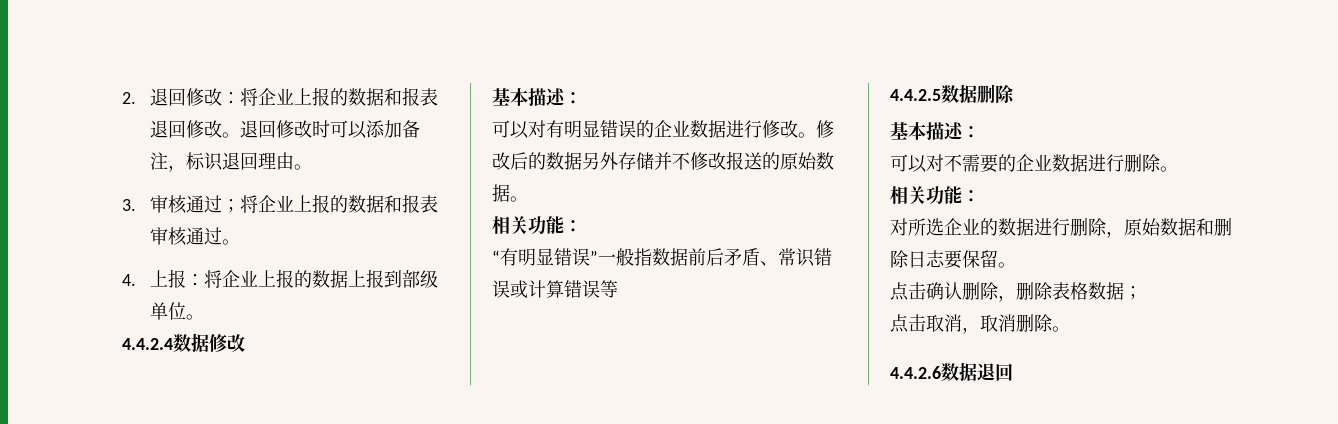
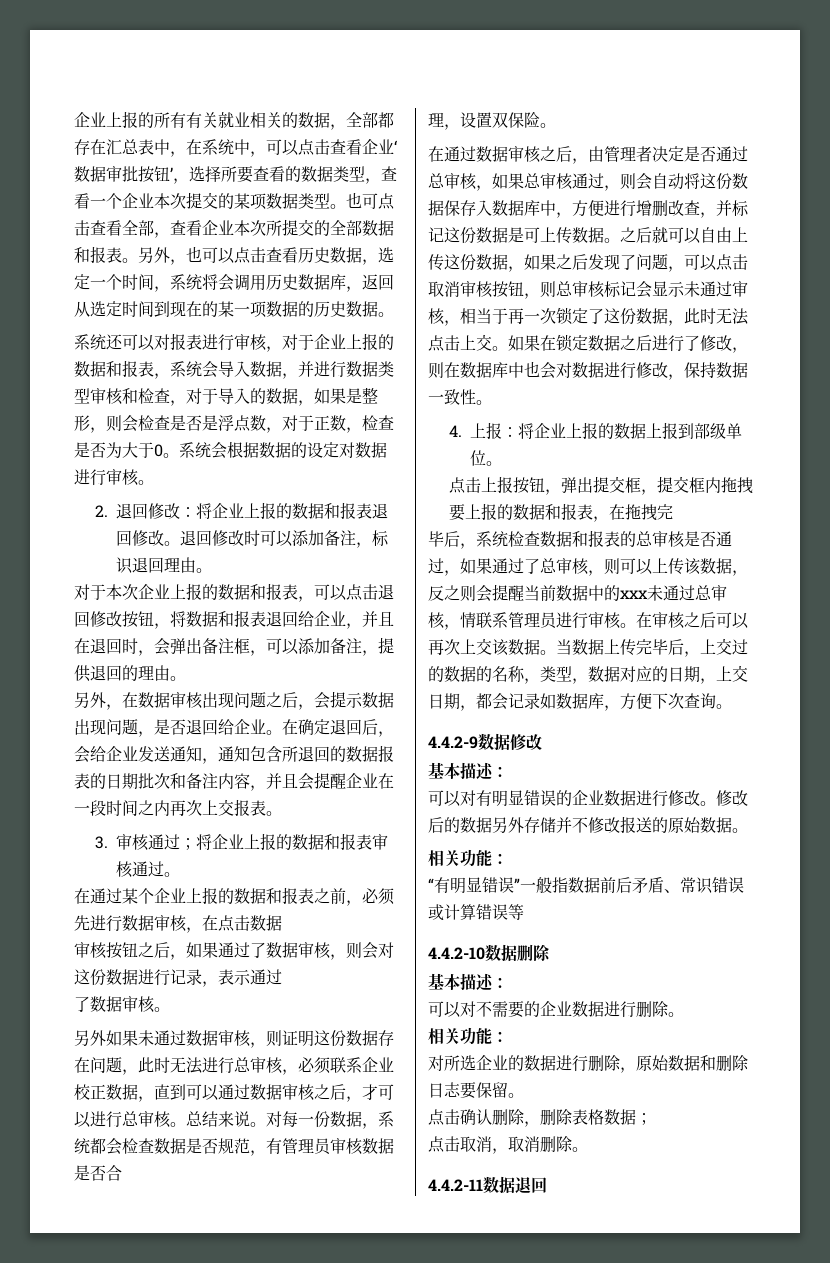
+ 企业上报的所有有关就业相关的数据，全部都存在汇总表中，在系统中，可以点击查看企业‘数据审批按钮’，选择所要查看的数据类型，查看一个企业本次提交的某项数据类型。也可点击查看全部，查看企业本次所提交的全部数据和报表。另外，也可以点击查看历史数据，选定一个时间，系统将会调用历史数据库，返回从选定时间到现在的某一项数据的历史数据。
+ 系统还可以对报表进行审核，对于企业上报的数据和报表，系统会导入数据，并进行数据类型审核和检查，对于导入的数据，如果是整形，则会检查是否是浮点数，对于正数，检查是否为大于0。系统会根据数据的设定对数据进行审核。
+ 对于本次企业上报的数据和报表，可以点击退回修改按钮，将数据和报表退回给企业，并且在退回时，会弹出备注框，可以添加备注，提供退回的理由。
+ 另外，在数据审核出现问题之后，会提示数据出现问题，是否退回给企业。在确定退回后，会给企业发送通知，通知包含所退回的数据报表的日期批次和备注内容，并且会提醒企业在一段时间之内再次上交报表。
+ 在通过某个企业上报的数据和报表之前，必须先进行数据审核，在点击数据
+ 审核按钮之后，如果通过了数据审核，则会对这份数据进行记录，表示通过
+ 了数据审核。
+ 另外如果未通过数据审核，则证明这份数据存在问题，此时无法进行总审核，必须联系企业校正数据，直到可以通过数据审核之后，才可以进行总审核。总结来说。对每一份数据，系统都会检查数据是否规范，有管理员审核数据是否合
+ 理，设置双保险。
+ 在通过数据审核之后，由管理者决定是否通过总审核，如果总审核通过，则会自动将这份数据保存入数据库中，方便进行增删改查，并标记这份数据是可上传数据。之后就可以自由上传这份数据，如果之后发现了问题，可以点击取消审核按钮，则总审核标记会显示未通过审核，相当于再一次锁定了这份数据，此时无法点击上交。如果在锁定数据之后进行了修改，则在数据库中也会对数据进行修改，保持数据一致性。
- 4.4.2.4数据修改
+ 点击上报按钮，弹出提交框，提交框内拖拽要上报的数据和报表，在拖拽完
+ 毕后，系统检查数据和报表的总审核是否通过，如果通过了总审核，则可以上传该数据，反之则会提醒当前数据中的xxx未通过总审核，情联系管理员进行审核。在审核之后可以再次上交该数据。当数据上传完毕后，上交过的数据的名称，类型，数据对应的日期，上交日期，都会记录如数据库，方便下次查询。
+ 4.4.2-9数据修改
- 4.4.2.5数据删除
+ 4.4.2-10数据删除
- 4.4.2.6数据退回
+ 4.4.2-11数据退回

